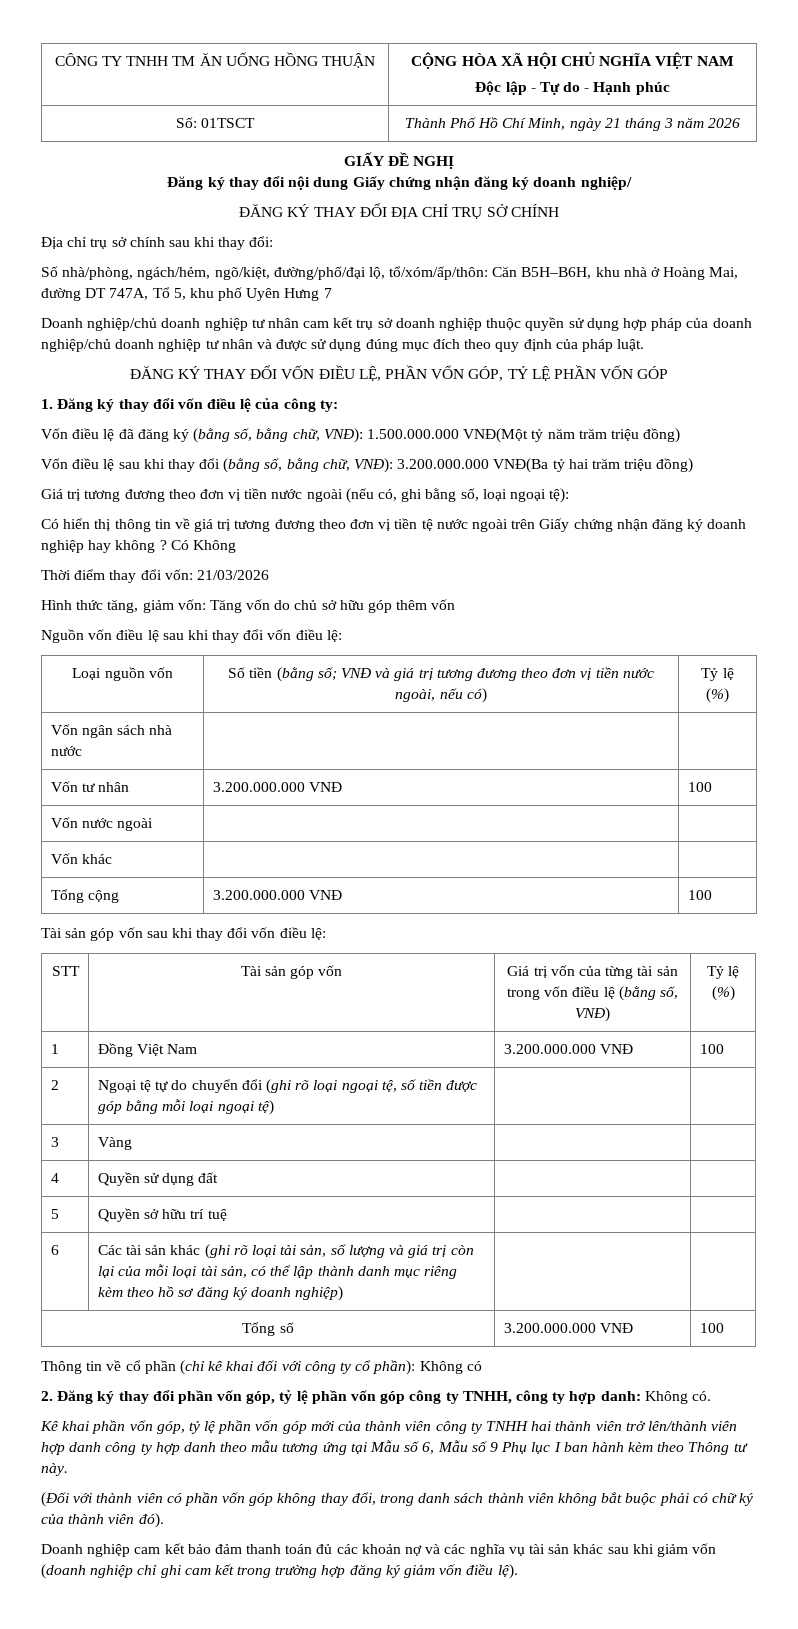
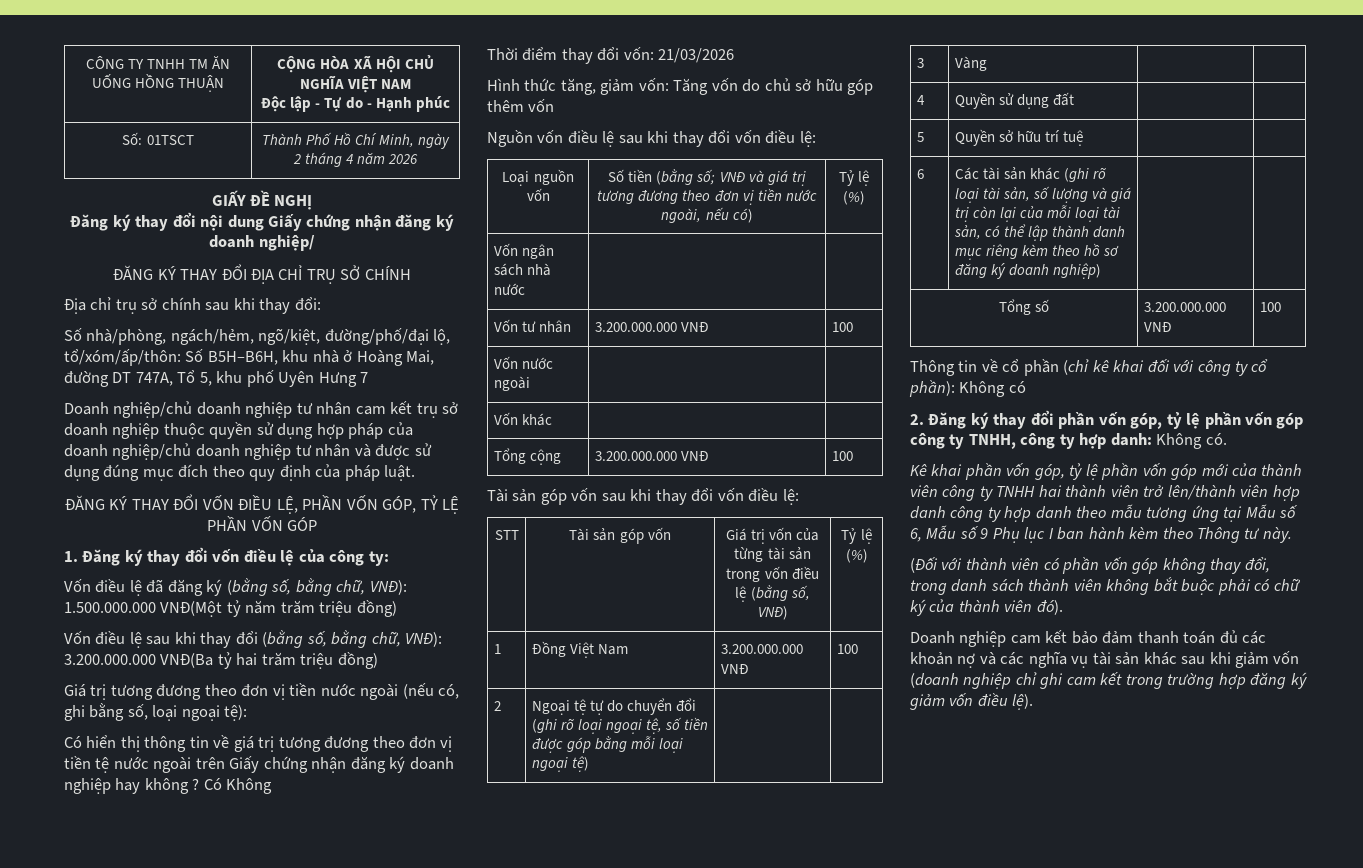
- Số: 01TSCT | Thành Phố Hồ Chí Minh, ngày 21 tháng 3 năm 2026
+ Số: 01TSCT | Thành Phố Hồ Chí Minh, ngày 2 tháng 4 năm 2026
- Số nhà/phòng, ngách/hẻm, ngõ/kiệt, đường/phố/đại lộ, tổ/xóm/ấp/thôn: Căn B5H–B6H, khu nhà ở Hoàng Mai, đường DT 747A, Tổ 5, khu phố Uyên Hưng 7
+ Số nhà/phòng, ngách/hẻm, ngõ/kiệt, đường/phố/đại lộ, tổ/xóm/ấp/thôn: Số B5H–B6H, khu nhà ở Hoàng Mai, đường DT 747A, Tổ 5, khu phố Uyên Hưng 7

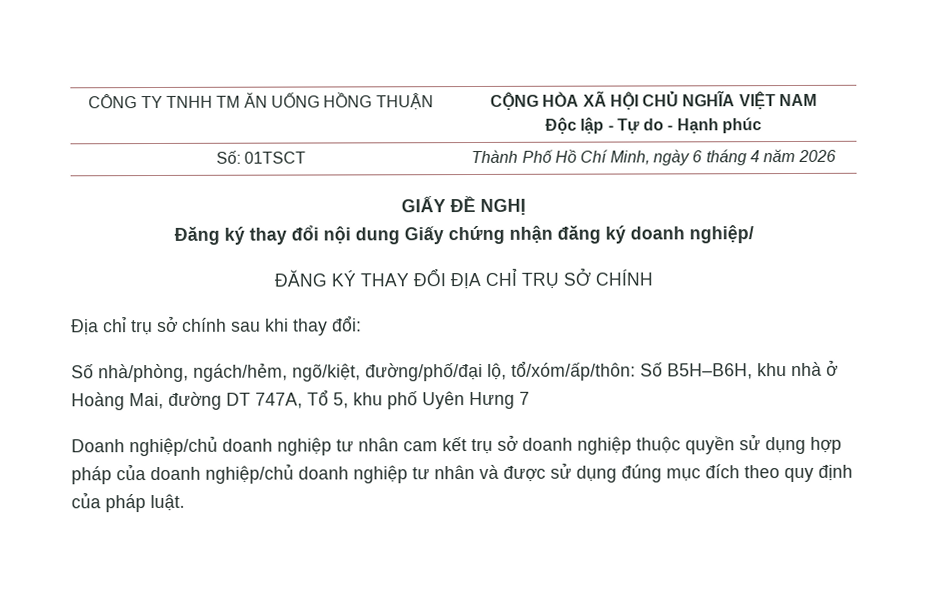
- Số: 01TSCT | Thành Phố Hồ Chí Minh, ngày 2 tháng 4 năm 2026
+ Số: 01TSCT | Thành Phố Hồ Chí Minh, ngày 6 tháng 4 năm 2026
- ĐĂNG KÝ THAY ĐỔI VỐN ĐIỀU LỆ, PHẦN VỐN GÓP, TỶ LỆ PHẦN VỐN GÓP
- 1. Đăng ký thay đổi vốn điều lệ của công ty:
- Vốn điều lệ đã đăng ký (bằng số, bằng chữ, VNĐ): 1.500.000.000 VNĐ(Một tỷ năm trăm triệu đồng)
- Vốn điều lệ sau khi thay đổi (bằng số, bằng chữ, VNĐ): 3.200.000.000 VNĐ(Ba tỷ hai trăm triệu đồng)
- Giá trị tương đương theo đơn vị tiền nước ngoài (nếu có, ghi bằng số, loại ngoại tệ):
- Có hiển thị thông tin về giá trị tương đương theo đơn vị tiền tệ nước ngoài trên Giấy chứng nhận đăng ký doanh nghiệp hay không ? Có Không
- Thời điểm thay đổi vốn: 21/03/2026
- Hình thức tăng, giảm vốn: Tăng vốn do chủ sở hữu góp thêm vốn
- Nguồn vốn điều lệ sau khi thay đổi vốn điều lệ:
- Loại nguồn vốn | Số tiền (bằng số; VNĐ và giá trị tương đương theo đơn vị tiền nước ngoài, nếu có) | Tỷ lệ (%)
- Vốn ngân sách nhà nước | |
- Vốn tư nhân | 3.200.000.000 VNĐ | 100
- Vốn nước ngoài | |
- Vốn khác | |
- Tổng cộng | 3.200.000.000 VNĐ | 100
- Tài sản góp vốn sau khi thay đổi vốn điều lệ:
- STT | Tài sản góp vốn | Giá trị vốn của từng tài sản trong vốn điều lệ (bằng số, VNĐ) | Tỷ lệ (%)
- 1 | Đồng Việt Nam | 3.200.000.000 VNĐ | 100
- 2 | Ngoại tệ tự do chuyển đổi (ghi rõ loại ngoại tệ, số tiền được góp bằng mỗi loại ngoại tệ) | |
- 3 | Vàng | |
- 4 | Quyền sử dụng đất | |
- 5 | Quyền sở hữu trí tuệ | |
- 6 | Các tài sản khác (ghi rõ loại tài sản, số lượng và giá trị còn lại của mỗi loại tài sản, có thể lập thành danh mục riêng kèm theo hồ sơ đăng ký doanh nghiệp) | |
- Tổng số | 3.200.000.000 VNĐ | 100
- Thông tin về cổ phần (chỉ kê khai đối với công ty cổ phần): Không có
- 2. Đăng ký thay đổi phần vốn góp, tỷ lệ phần vốn góp công ty TNHH, công ty hợp danh: Không có.
- Kê khai phần vốn góp, tỷ lệ phần vốn góp mới của thành viên công ty TNHH hai thành viên trở lên/thành viên hợp danh công ty hợp danh theo mẫu tương ứng tại Mẫu số 6, Mẫu số 9 Phụ lục I ban hành kèm theo Thông tư này.
- (Đối với thành viên có phần vốn góp không thay đổi, trong danh sách thành viên không bắt buộc phải có chữ ký của thành viên đó).
- Doanh nghiệp cam kết bảo đảm thanh toán đủ các khoản nợ và các nghĩa vụ tài sản khác sau khi giảm vốn (doanh nghiệp chỉ ghi cam kết trong trường hợp đăng ký giảm vốn điều lệ).

